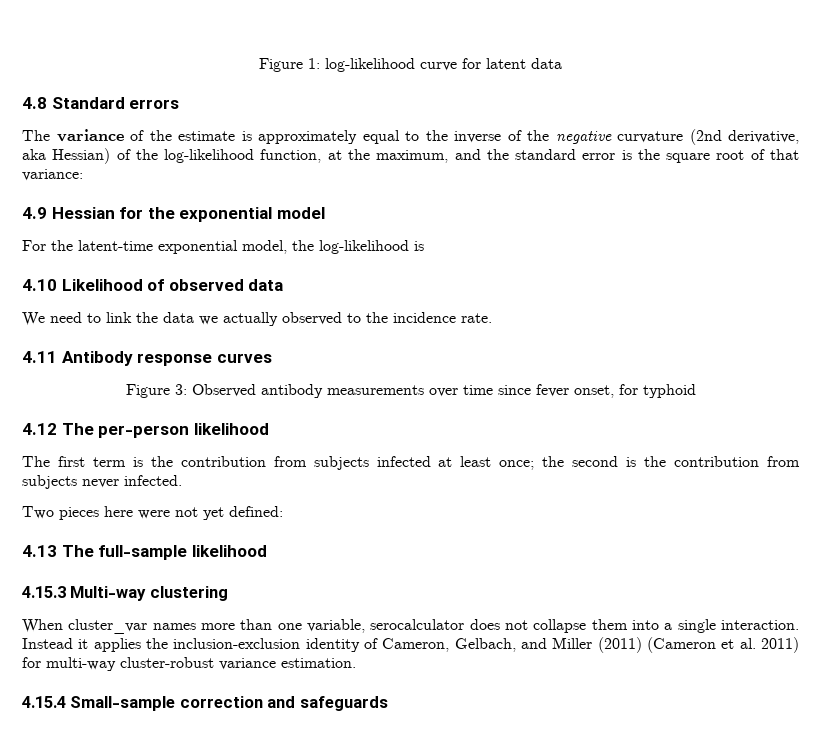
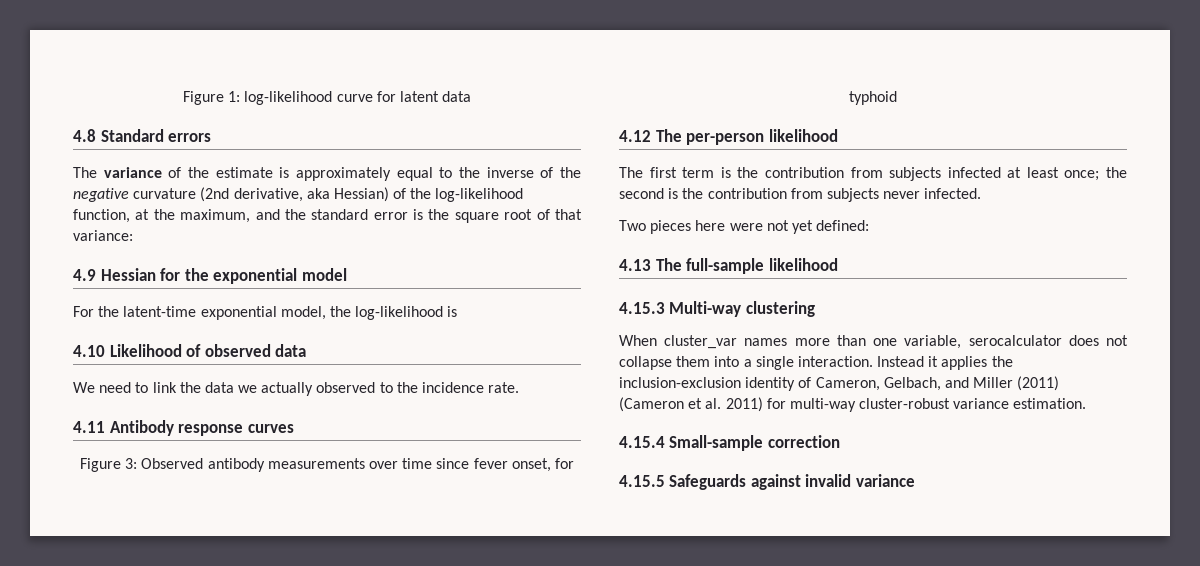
- 4.15.4 Small-sample correction and safeguards
+ 4.15.4 Small-sample correction
+ 4.15.5 Safeguards against invalid variance

